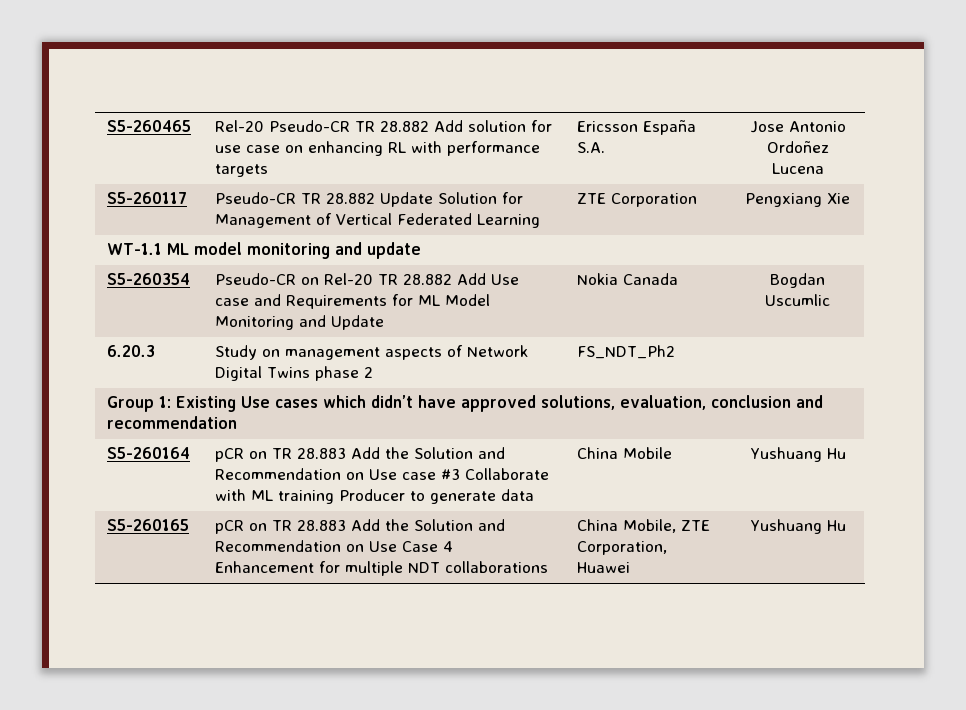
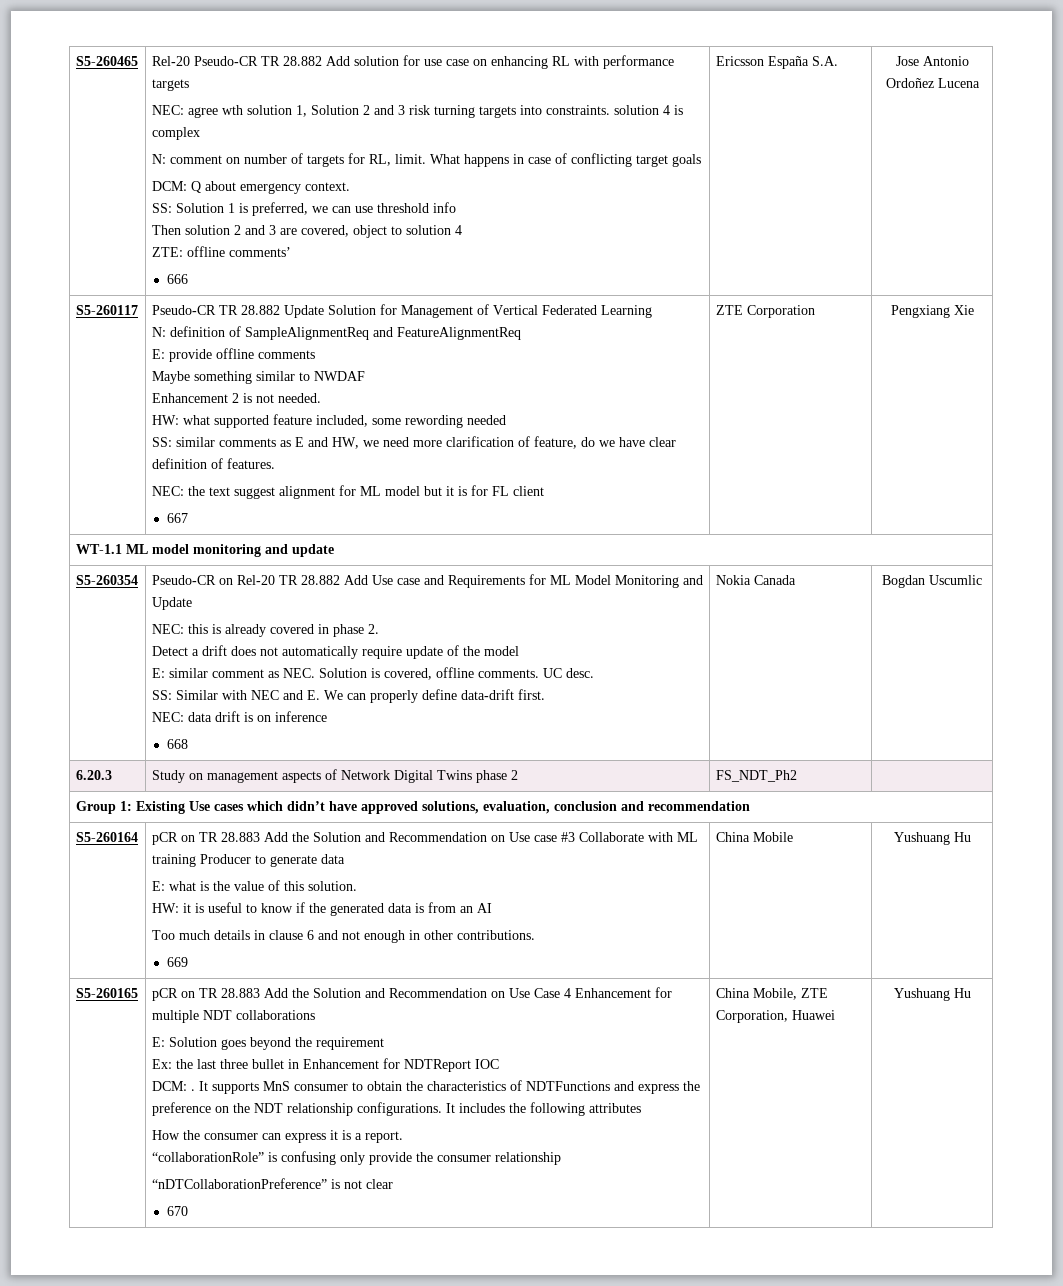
+ NEC: agree wth solution 1, Solution 2 and 3 risk turning targets into constraints. solution 4 is complex
+ N: comment on number of targets for RL, limit. What happens in case of conflicting target goals
+ DCM: Q about emergency context.
+ SS: Solution 1 is preferred, we can use threshold info
+ Then solution 2 and 3 are covered, object to solution 4
+ ZTE: offline comments’
+ 666
+ N: definition of SampleAlignmentReq and FeatureAlignmentReq
+ E: provide offline comments
+ Maybe something similar to NWDAF
+ Enhancement 2 is not needed.
+ HW: what supported feature included, some rewording needed
+ SS: similar comments as E and HW, we need more clarification of feature, do we have clear definition of features.
+ NEC: the text suggest alignment for ML model but it is for FL client
+ 667
+ NEC: this is already covered in phase 2.
+ Detect a drift does not automatically require update of the model
+ E: similar comment as NEC. Solution is covered, offline comments. UC desc.
+ SS: Similar with NEC and E. We can properly define data-drift first.
+ NEC: data drift is on inference
+ 668
+ E: what is the value of this solution.
+ HW: it is useful to know if the generated data is from an AI
+ Too much details in clause 6 and not enough in other contributions.
+ 669
+ E: Solution goes beyond the requirement
+ Ex: the last three bullet in Enhancement for NDTReport IOC
+ DCM: . It supports MnS consumer to obtain the characteristics of NDTFunctions and express the preference on the NDT relationship configurations. It includes the following attributes
+ How the consumer can express it is a report.
+ “collaborationRole” is confusing only provide the consumer relationship
+ “nDTCollaborationPreference” is not clear
+ 670

